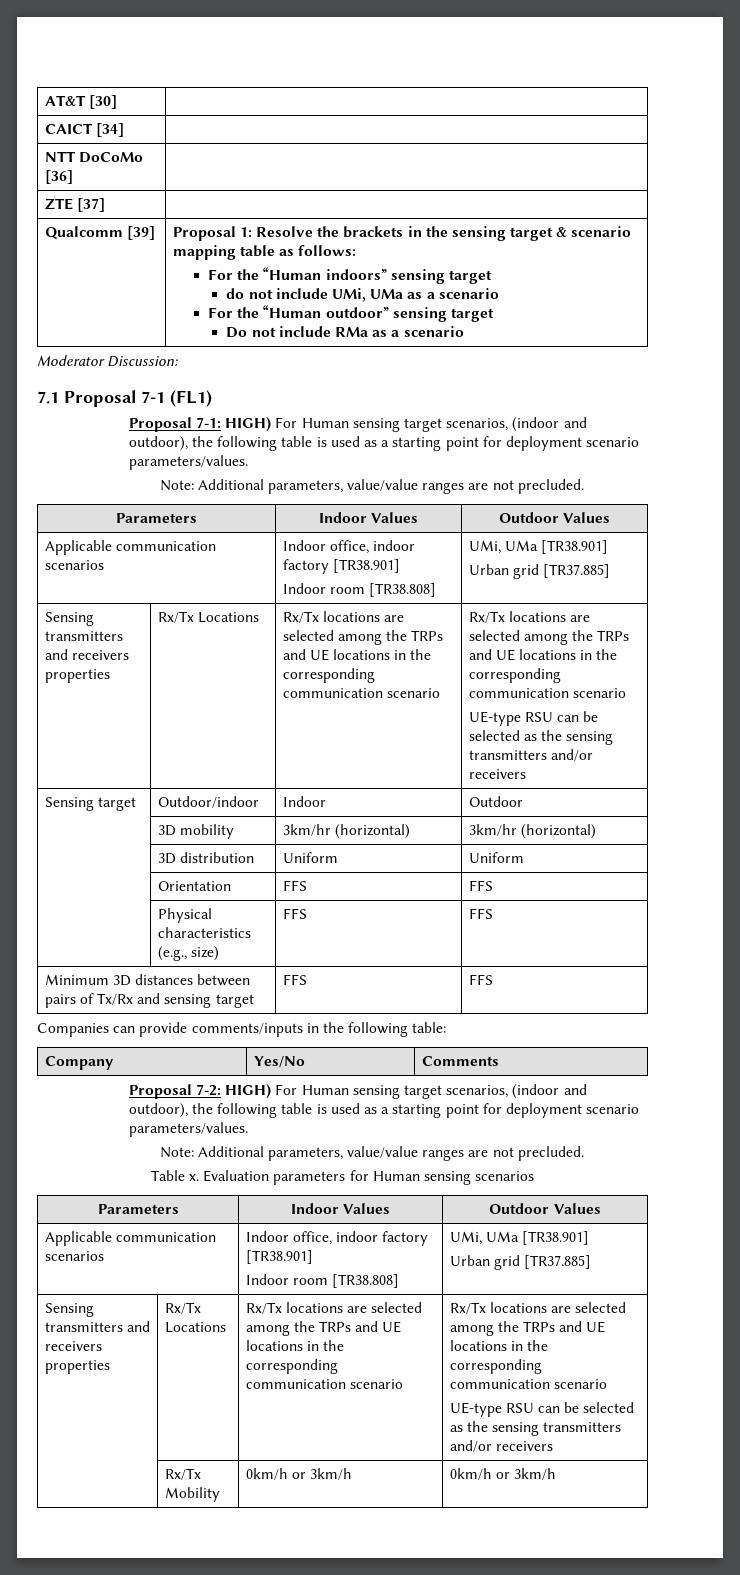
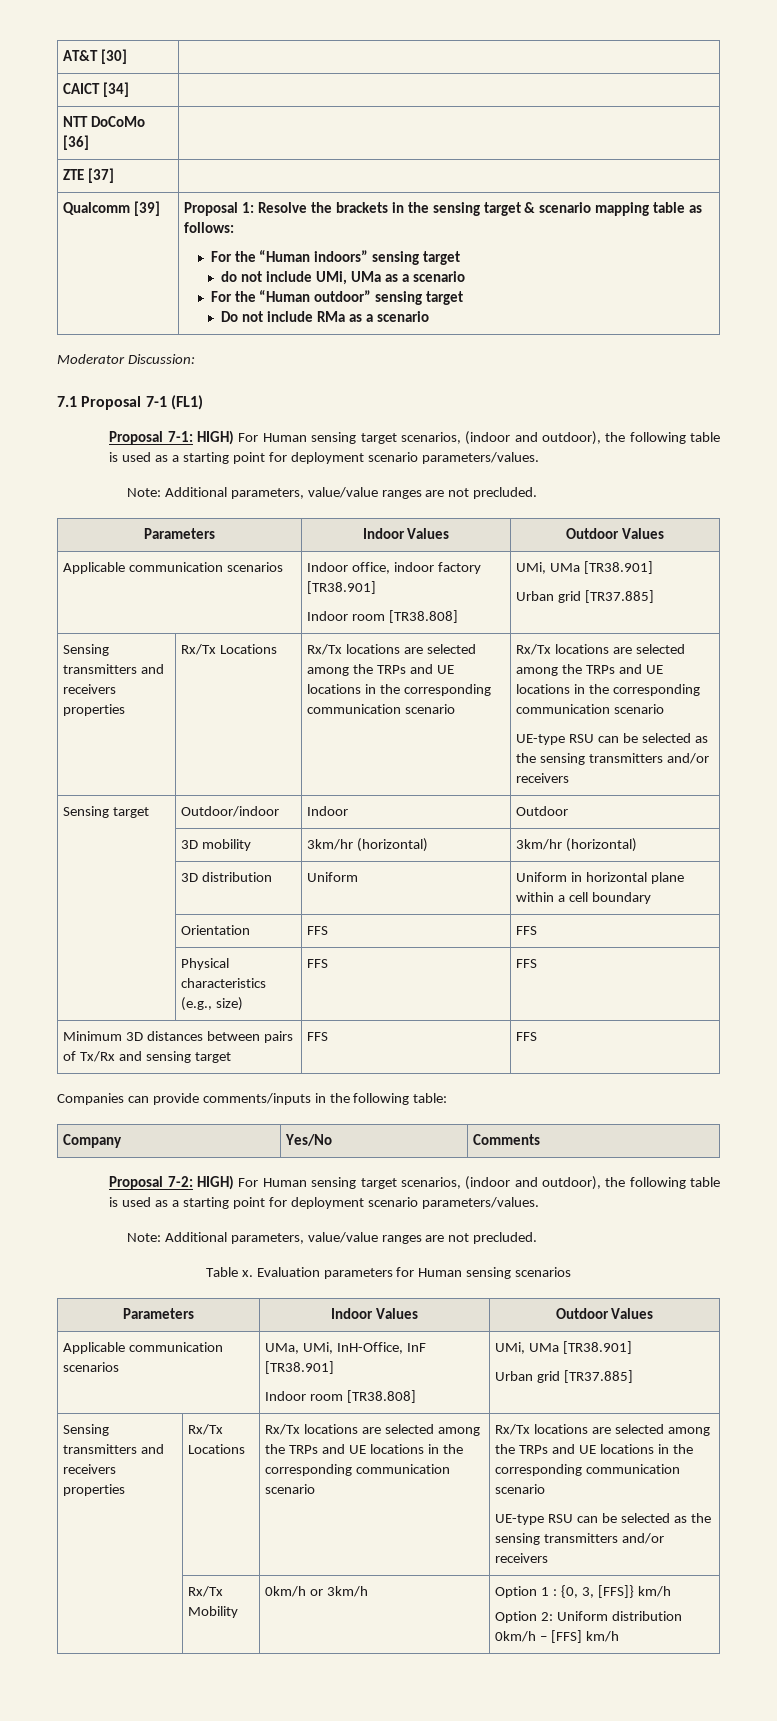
- | 3D distribution | Uniform | Uniform
+ | 3D distribution | Uniform | Uniform in horizontal plane within a cell boundary
  Evaluation parameters for Human sensing scenarios
  Parameters | Indoor Values | Outdoor Values
- Applicable communication scenarios | Indoor office, indoor factory [TR38.901]
+ Applicable communication scenarios | UMa, UMi, InH-Office, InF [TR38.901]
- | Rx/Tx Mobility | 0km/h or 3km/h | 0km/h or 3km/h
+ | Rx/Tx Mobility | 0km/h or 3km/h | Option 1 : {0, 3, [FFS]} km/h
+ Option 2: Uniform distribution 0km/h – [FFS] km/h

